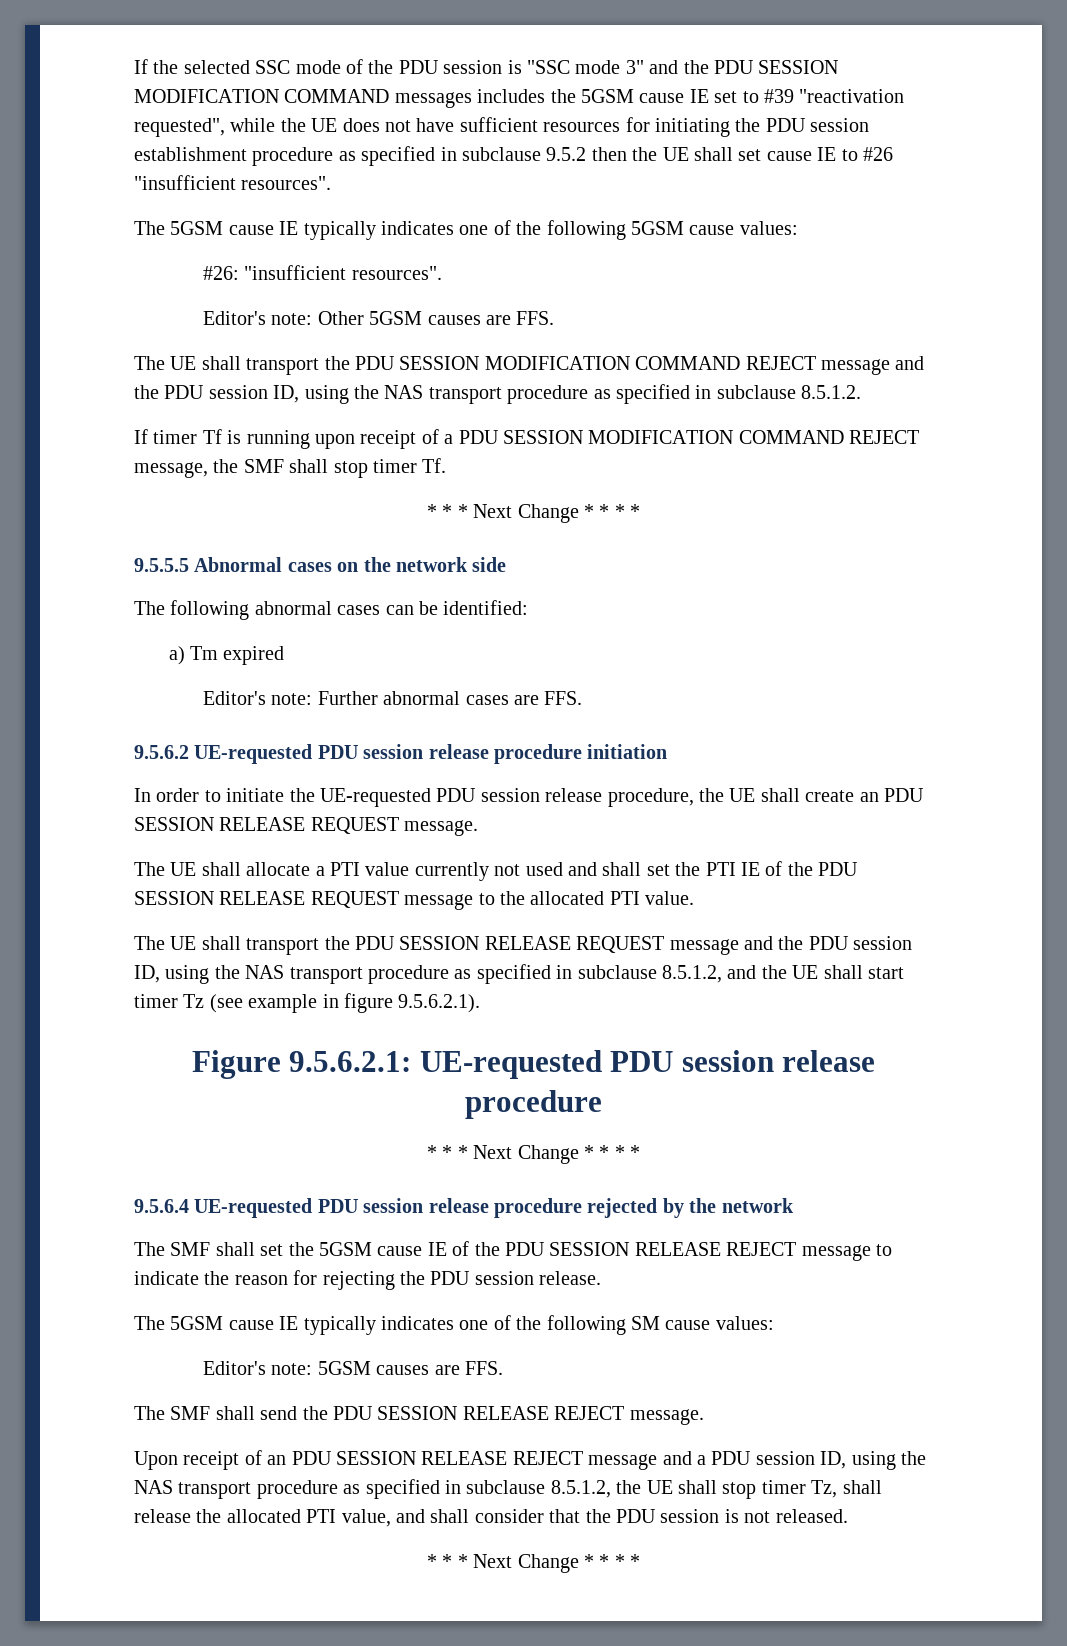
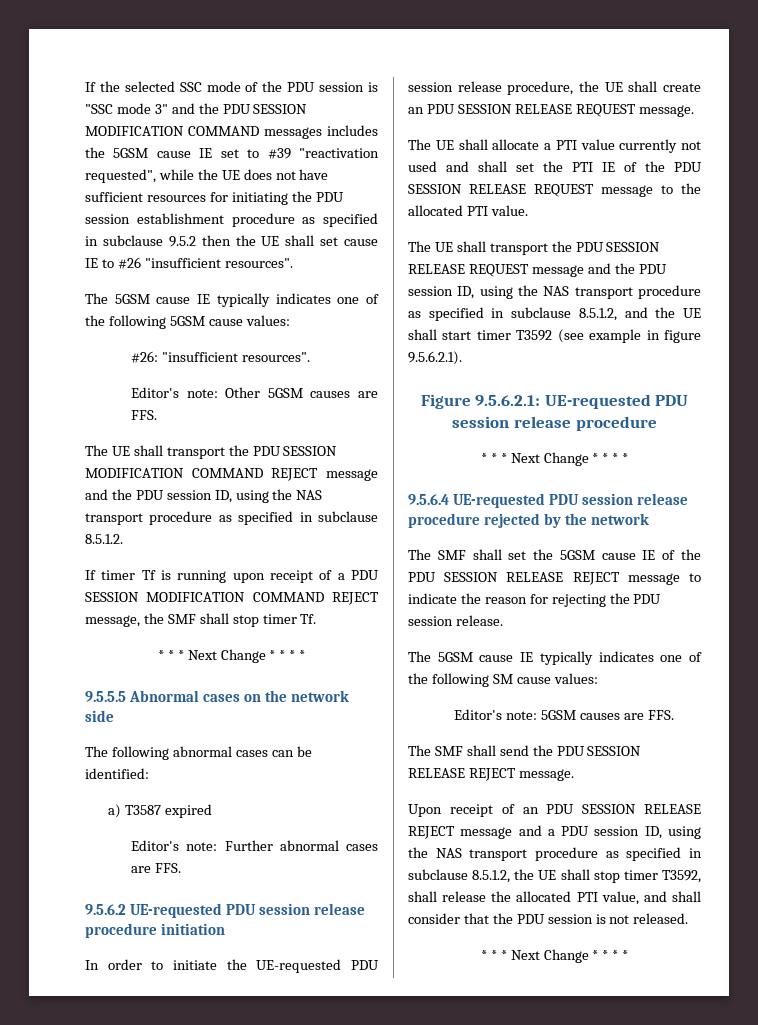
- a) Tm expired
+ a) T3587 expired
- The UE shall transport the PDU SESSION RELEASE REQUEST message and the PDU session ID, using the NAS transport procedure as specified in subclause 8.5.1.2, and the UE shall start timer Tz (see example in figure 9.5.6.2.1).
+ The UE shall transport the PDU SESSION RELEASE REQUEST message and the PDU session ID, using the NAS transport procedure as specified in subclause 8.5.1.2, and the UE shall start timer T3592 (see example in figure 9.5.6.2.1).
- Upon receipt of an PDU SESSION RELEASE REJECT message and a PDU session ID, using the NAS transport procedure as specified in subclause 8.5.1.2, the UE shall stop timer Tz, shall release the allocated PTI value, and shall consider that the PDU session is not released.
+ Upon receipt of an PDU SESSION RELEASE REJECT message and a PDU session ID, using the NAS transport procedure as specified in subclause 8.5.1.2, the UE shall stop timer T3592, shall release the allocated PTI value, and shall consider that the PDU session is not released.

